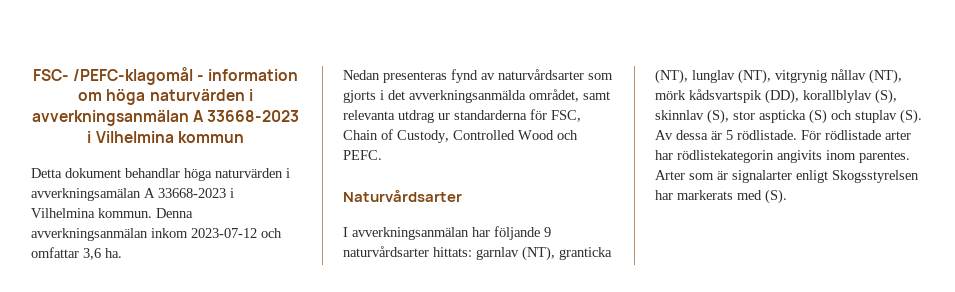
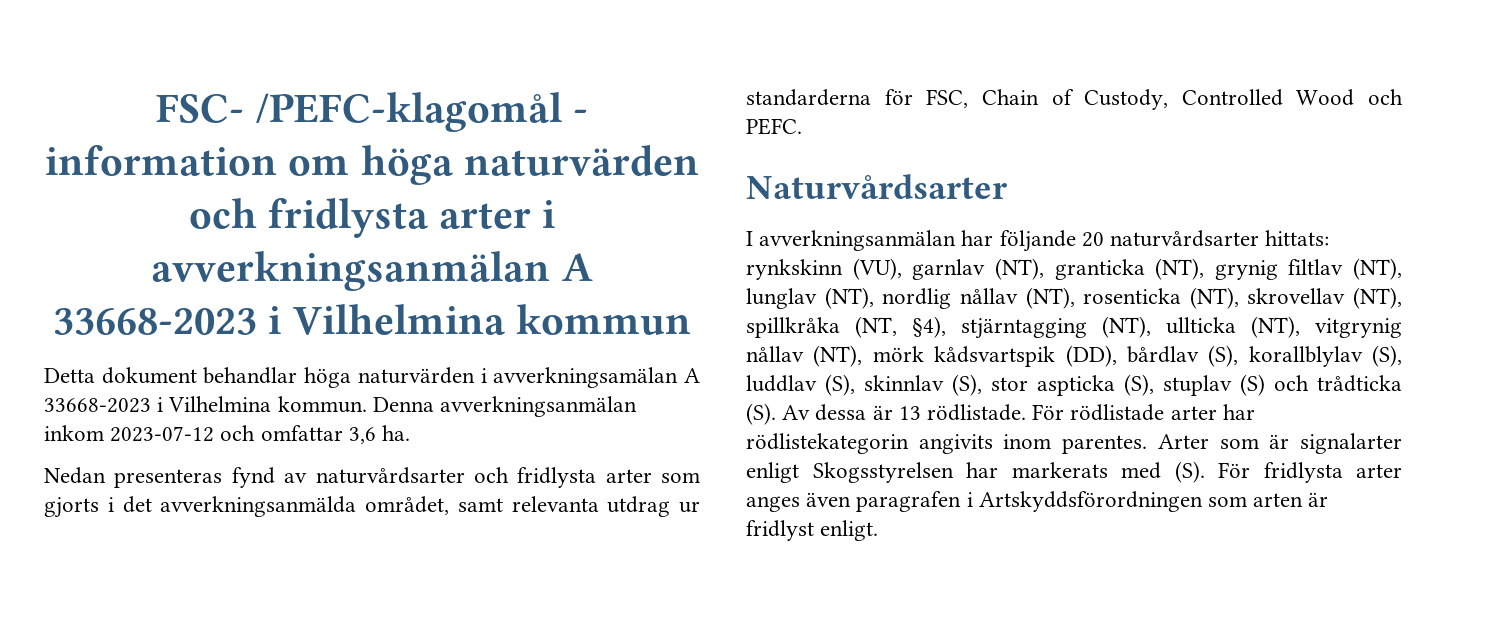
- FSC- /PEFC-klagomål - information om höga naturvärden i avverkningsanmälan A 33668-2023 i Vilhelmina kommun
+ FSC- /PEFC-klagomål - information om höga naturvärden och fridlysta arter i avverkningsanmälan A 33668-2023 i Vilhelmina kommun
- Nedan presenteras fynd av naturvårdsarter som gjorts i det avverkningsanmälda området, samt relevanta utdrag ur standarderna för FSC, Chain of Custody, Controlled Wood och PEFC.
+ Nedan presenteras fynd av naturvårdsarter och fridlysta arter som gjorts i det avverkningsanmälda området, samt relevanta utdrag ur standarderna för FSC, Chain of Custody, Controlled Wood och PEFC.
- I avverkningsanmälan har följande 9 naturvårdsarter hittats: garnlav (NT), granticka (NT), lunglav (NT), vitgrynig nållav (NT), mörk kådsvartspik (DD), korallblylav (S), skinnlav (S), stor aspticka (S) och stuplav (S). Av dessa är 5 rödlistade.
+ I avverkningsanmälan har följande 20 naturvårdsarter hittats: rynkskinn (VU), garnlav (NT), granticka (NT), grynig filtlav (NT), lunglav (NT), nordlig nållav (NT), rosenticka (NT), skrovellav (NT), spillkråka (NT, §4), stjärntagging (NT), ullticka (NT), vitgrynig nållav (NT), mörk kådsvartspik (DD), bårdlav (S), korallblylav (S), luddlav (S), skinnlav (S), stor aspticka (S), stuplav (S) och trådticka (S). Av dessa är 13 rödlistade.
- Arter som är signalarter enligt Skogsstyrelsen har markerats med (S).
+ Arter som är signalarter enligt Skogsstyrelsen har markerats med (S). För fridlysta arter anges även paragrafen i Artskyddsförordningen som arten är fridlyst enligt.

